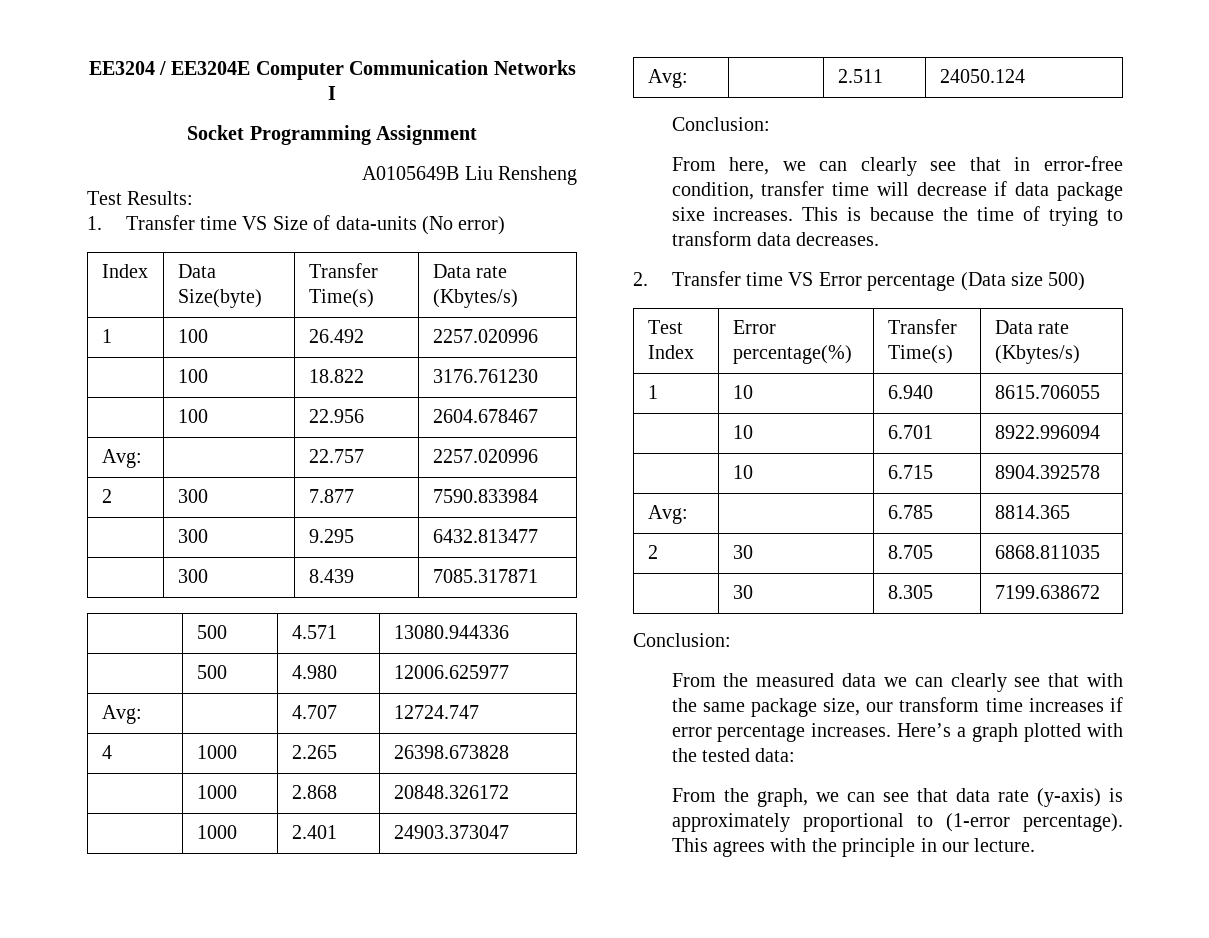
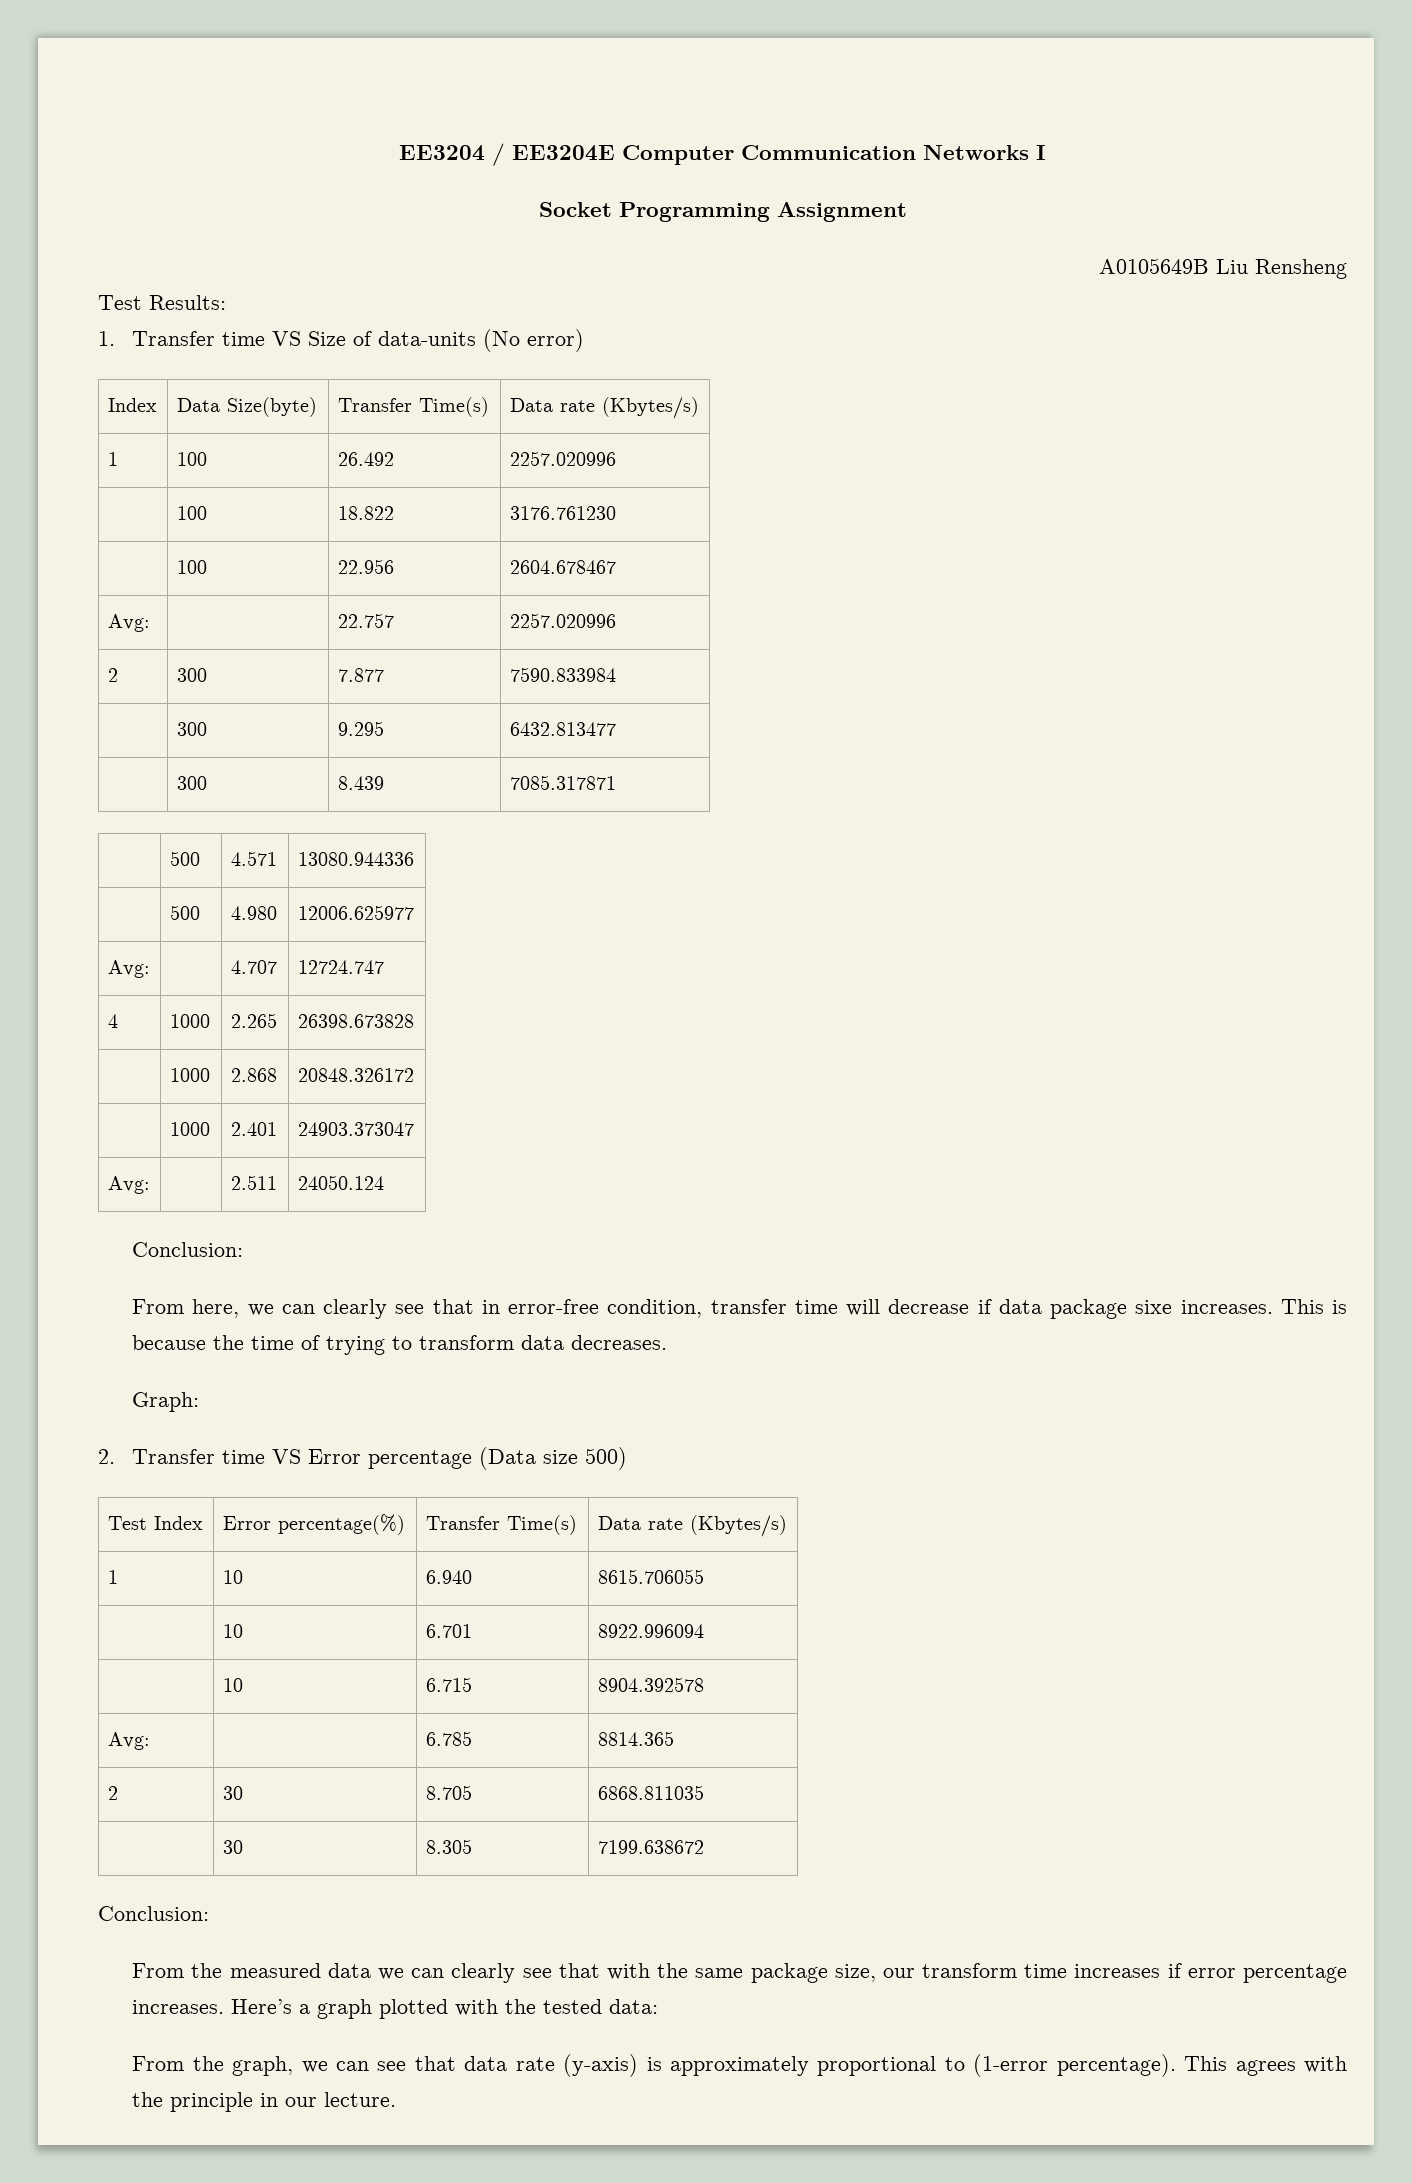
+ Graph:

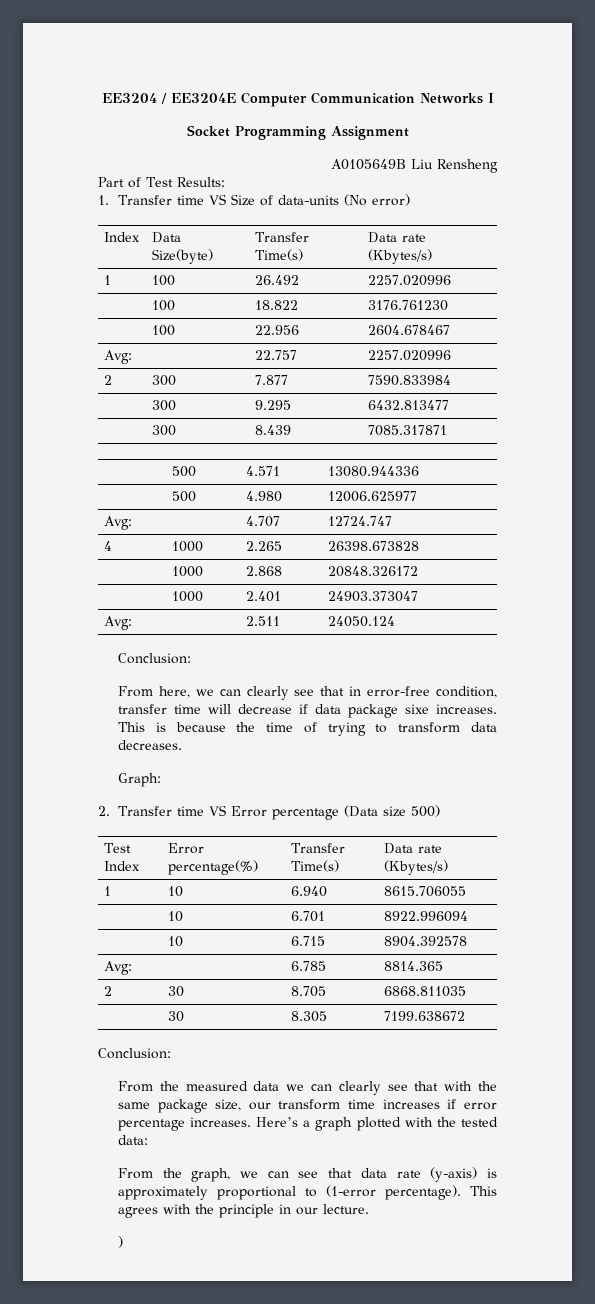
- Test Results:
+ Part of Test Results:
+ )

